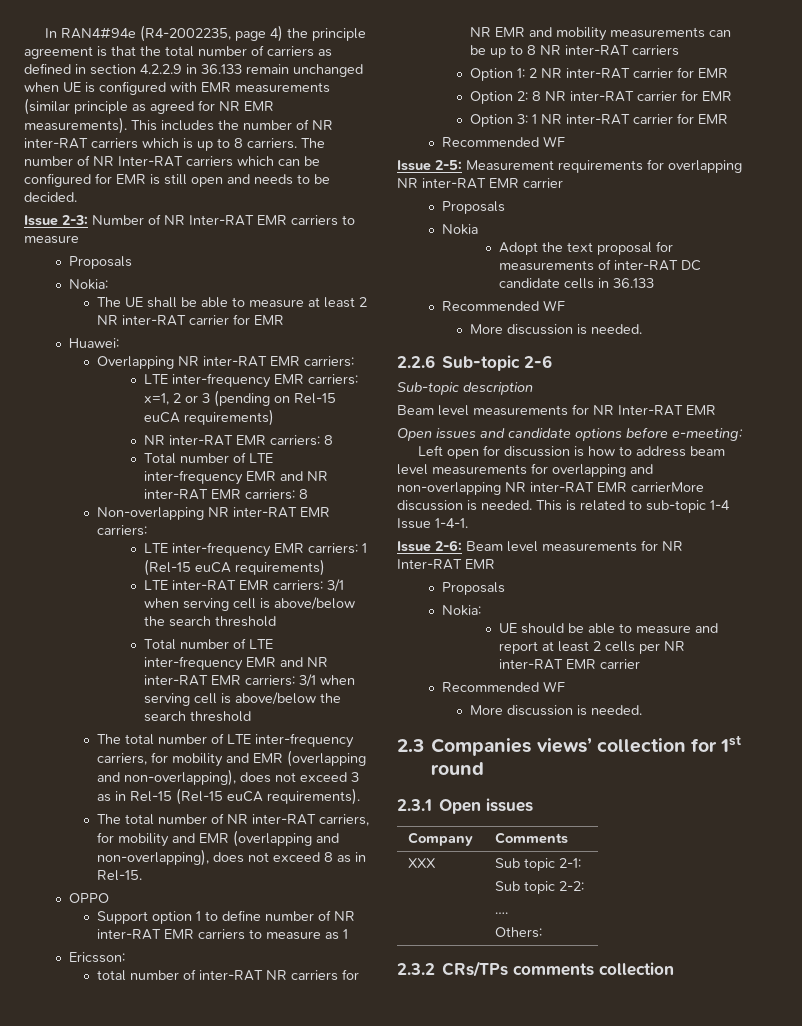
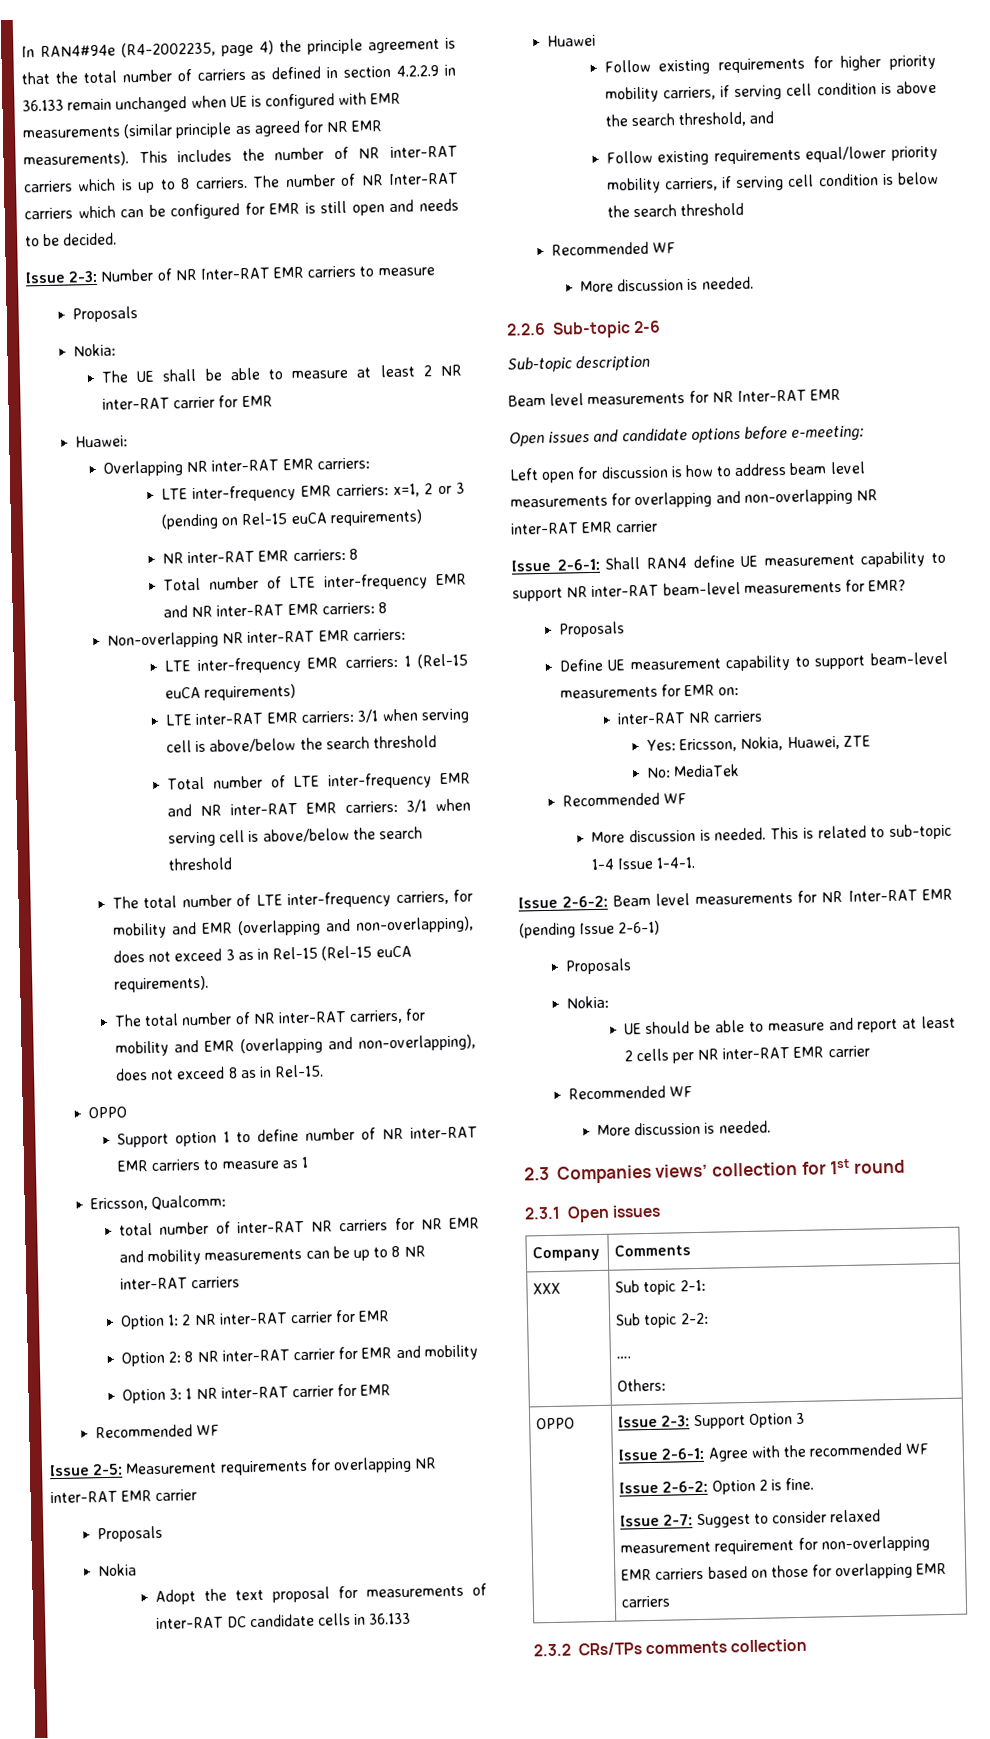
- Ericsson:
+ Ericsson, Qualcomm:
- Option 2: 8 NR inter-RAT carrier for EMR
+ Option 2: 8 NR inter-RAT carrier for EMR and mobility
+ Huawei
+ Follow existing requirements for higher priority mobility carriers, if serving cell condition is above the search threshold, and
+ Follow existing requirements equal/lower priority mobility carriers, if serving cell condition is below the search threshold
- Left open for discussion is how to address beam level measurements for overlapping and non-overlapping NR inter-RAT EMR carrierMore discussion is needed.
+ Left open for discussion is how to address beam level measurements for overlapping and non-overlapping NR inter-RAT EMR carrier
+ Issue 2-6-1: Shall RAN4 define UE measurement capability to support NR inter-RAT beam-level measurements for EMR?
+ Proposals
+ Define UE measurement capability to support beam-level measurements for EMR on:
+ inter-RAT NR carriers
+ Yes: Ericsson, Nokia, Huawei, ZTE
+ No: MediaTek
+ Recommended WF
+ More discussion is needed.
- Issue 2-6: Beam level measurements for NR Inter-RAT EMR
+ Issue 2-6-2: Beam level measurements for NR Inter-RAT EMR (pending Issue 2-6-1)
+ OPPO | Issue 2-3: Support Option 3
+ Issue 2-6-1: Agree with the recommended WF
+ Issue 2-6-2: Option 2 is fine.
+ Issue 2-7: Suggest to consider relaxed measurement requirement for non-overlapping EMR carriers based on those for overlapping EMR carriers

